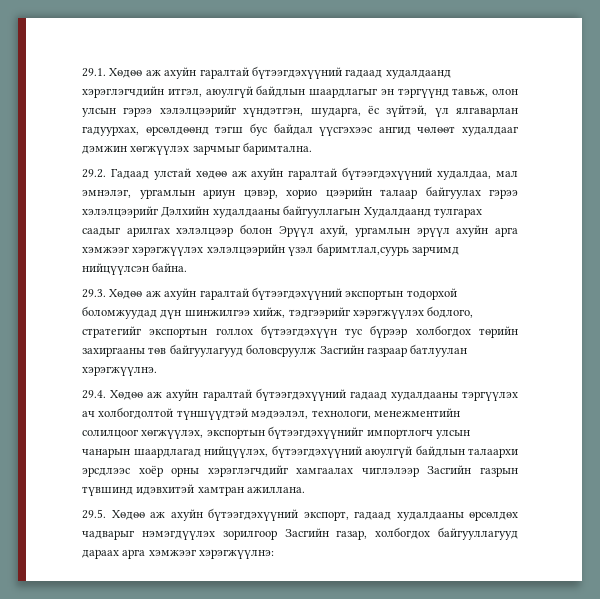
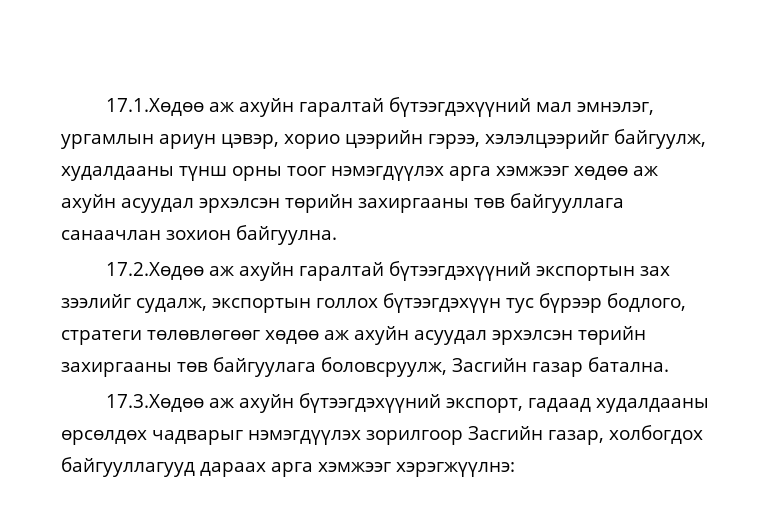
- 29.1. Хөдөө аж ахуйн гаралтай бүтээгдэхүүний гадаад худалдаанд хэрэглэгчдийн итгэл, аюулгүй байдлын шаардлагыг эн тэргүүнд тавьж, олон улсын гэрээ хэлэлцээрийг хүндэтгэн, шударга, ёс зүйтэй, үл ялгаварлан гадуурхах, өрсөлдөөнд тэгш бус байдал үүсгэхээс ангид чөлөөт худалдааг дэмжин хөгжүүлэх зарчмыг баримтална.
- 29.2. Гадаад улстай хөдөө аж ахуйн гаралтай бүтээгдэхүүний худалдаа, мал эмнэлэг, ургамлын ариун цэвэр, хорио цээрийн талаар байгуулах гэрээ хэлэлцээрийг Дэлхийн худалдааны байгууллагын Худалдаанд тулгарах саадыг арилгах хэлэлцээр болон Эрүүл ахуй, ургамлын эрүүл ахуйн арга хэмжээг хэрэгжүүлэх хэлэлцээрийн үзэл баримтлал,суурь зарчимд нийцүүлсэн байна.
- 29.3. Хөдөө аж ахуйн гаралтай бүтээгдэхүүний экспортын тодорхой боломжуудад дүн шинжилгээ хийж, тэдгээрийг хэрэгжүүлэх бодлого, стратегийг экспортын голлох бүтээгдэхүүн тус бүрээр холбогдох төрийн захиргааны төв байгуулагууд боловсруулж Засгийн газраар батлуулан хэрэгжүүлнэ.
- 29.4. Хөдөө аж ахуйн гаралтай бүтээгдэхүүний гадаад худалдааны тэргүүлэх ач холбогдолтой түншүүдтэй мэдээлэл, технологи, менежментийн солилцоог хөгжүүлэх, экспортын бүтээгдэхүүнийг импортлогч улсын чанарын шаардлагад нийцүүлэх, бүтээгдэхүүний аюулгүй байдлын талаархи эрсдлээс хоёр орны хэрэглэгчдийг хамгаалах чиглэлээр Засгийн газрын түвшинд идэвхитэй хамтран ажиллана.
- 29.5. Хөдөө аж ахуйн бүтээгдэхүүний экспорт, гадаад худалдааны өрсөлдөх чадварыг нэмэгдүүлэх зорилгоор Засгийн газар, холбогдох байгууллагууд дараах арга хэмжээг хэрэгжүүлнэ:
+ 17.1.Хөдөө аж ахуйн гаралтай бүтээгдэхүүний мал эмнэлэг, ургамлын ариун цэвэр, хорио цээрийн гэрээ, хэлэлцээрийг байгуулж, худалдааны түнш орны тоог нэмэгдүүлэх арга хэмжээг хөдөө аж ахуйн асуудал эрхэлсэн төрийн захиргааны төв байгууллага санаачлан зохион байгуулна.
+ 17.2.Хөдөө аж ахуйн гаралтай бүтээгдэхүүний экспортын зах зээлийг судалж, экспортын голлох бүтээгдэхүүн тус бүрээр бодлого, стратеги төлөвлөгөөг хөдөө аж ахуйн асуудал эрхэлсэн төрийн захиргааны төв байгуулага боловсруулж, Засгийн газар батална.
+ 17.3.Хөдөө аж ахуйн бүтээгдэхүүний экспорт, гадаад худалдааны өрсөлдөх чадварыг нэмэгдүүлэх зорилгоор Засгийн газар, холбогдох байгууллагууд дараах арга хэмжээг хэрэгжүүлнэ:

